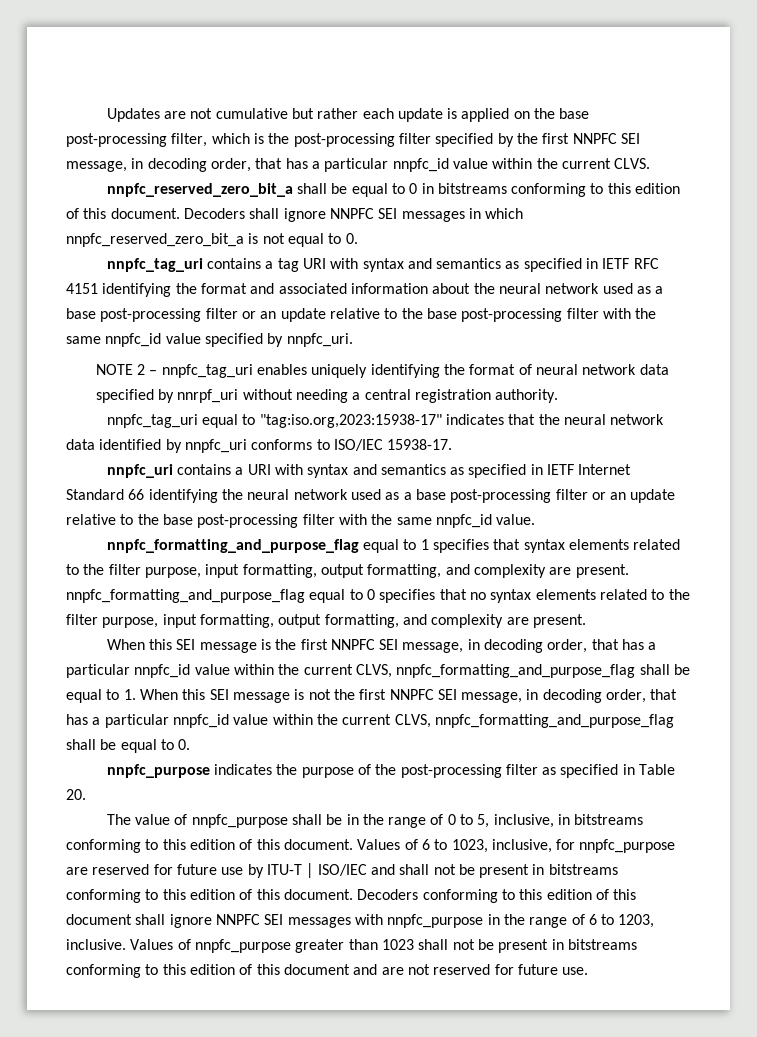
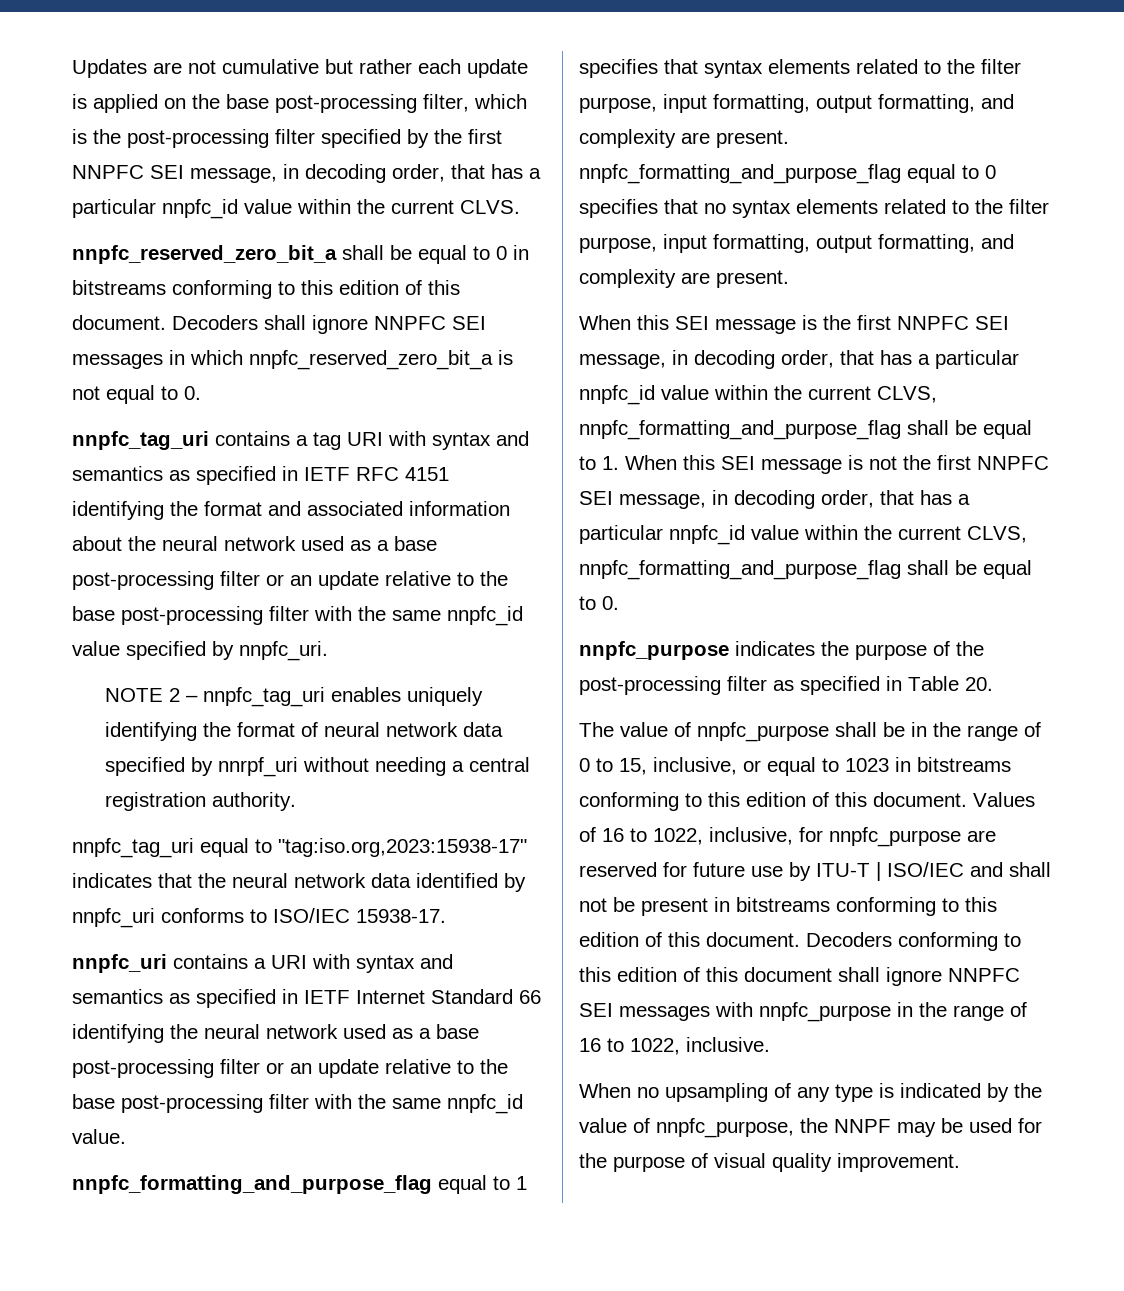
- The value of nnpfc_purpose shall be in the range of 0 to 5, inclusive, in bitstreams conforming to this edition of this document.
+ The value of nnpfc_purpose shall be in the range of 0 to 15, inclusive, or equal to 1023 in bitstreams conforming to this edition of this document.
- Values of 6 to 1023, inclusive, for nnpfc_purpose are reserved for future use by ITU-T | ISO/IEC and shall not be present in bitstreams conforming to this edition of this document.
+ Values of 16 to 1022, inclusive, for nnpfc_purpose are reserved for future use by ITU-T | ISO/IEC and shall not be present in bitstreams conforming to this edition of this document.
- Decoders conforming to this edition of this document shall ignore NNPFC SEI messages with nnpfc_purpose in the range of 6 to 1203, inclusive. Values of nnpfc_purpose greater than 1023 shall not be present in bitstreams conforming to this edition of this document and are not reserved for future use.
+ Decoders conforming to this edition of this document shall ignore NNPFC SEI messages with nnpfc_purpose in the range of 16 to 1022, inclusive.
+ When no upsampling of any type is indicated by the value of nnpfc_purpose, the NNPF may be used for the purpose of visual quality improvement.

